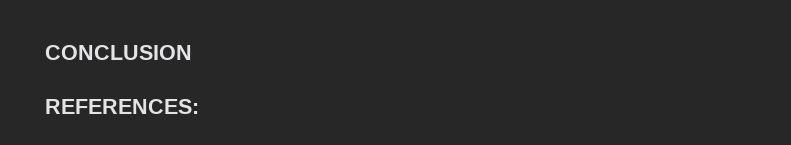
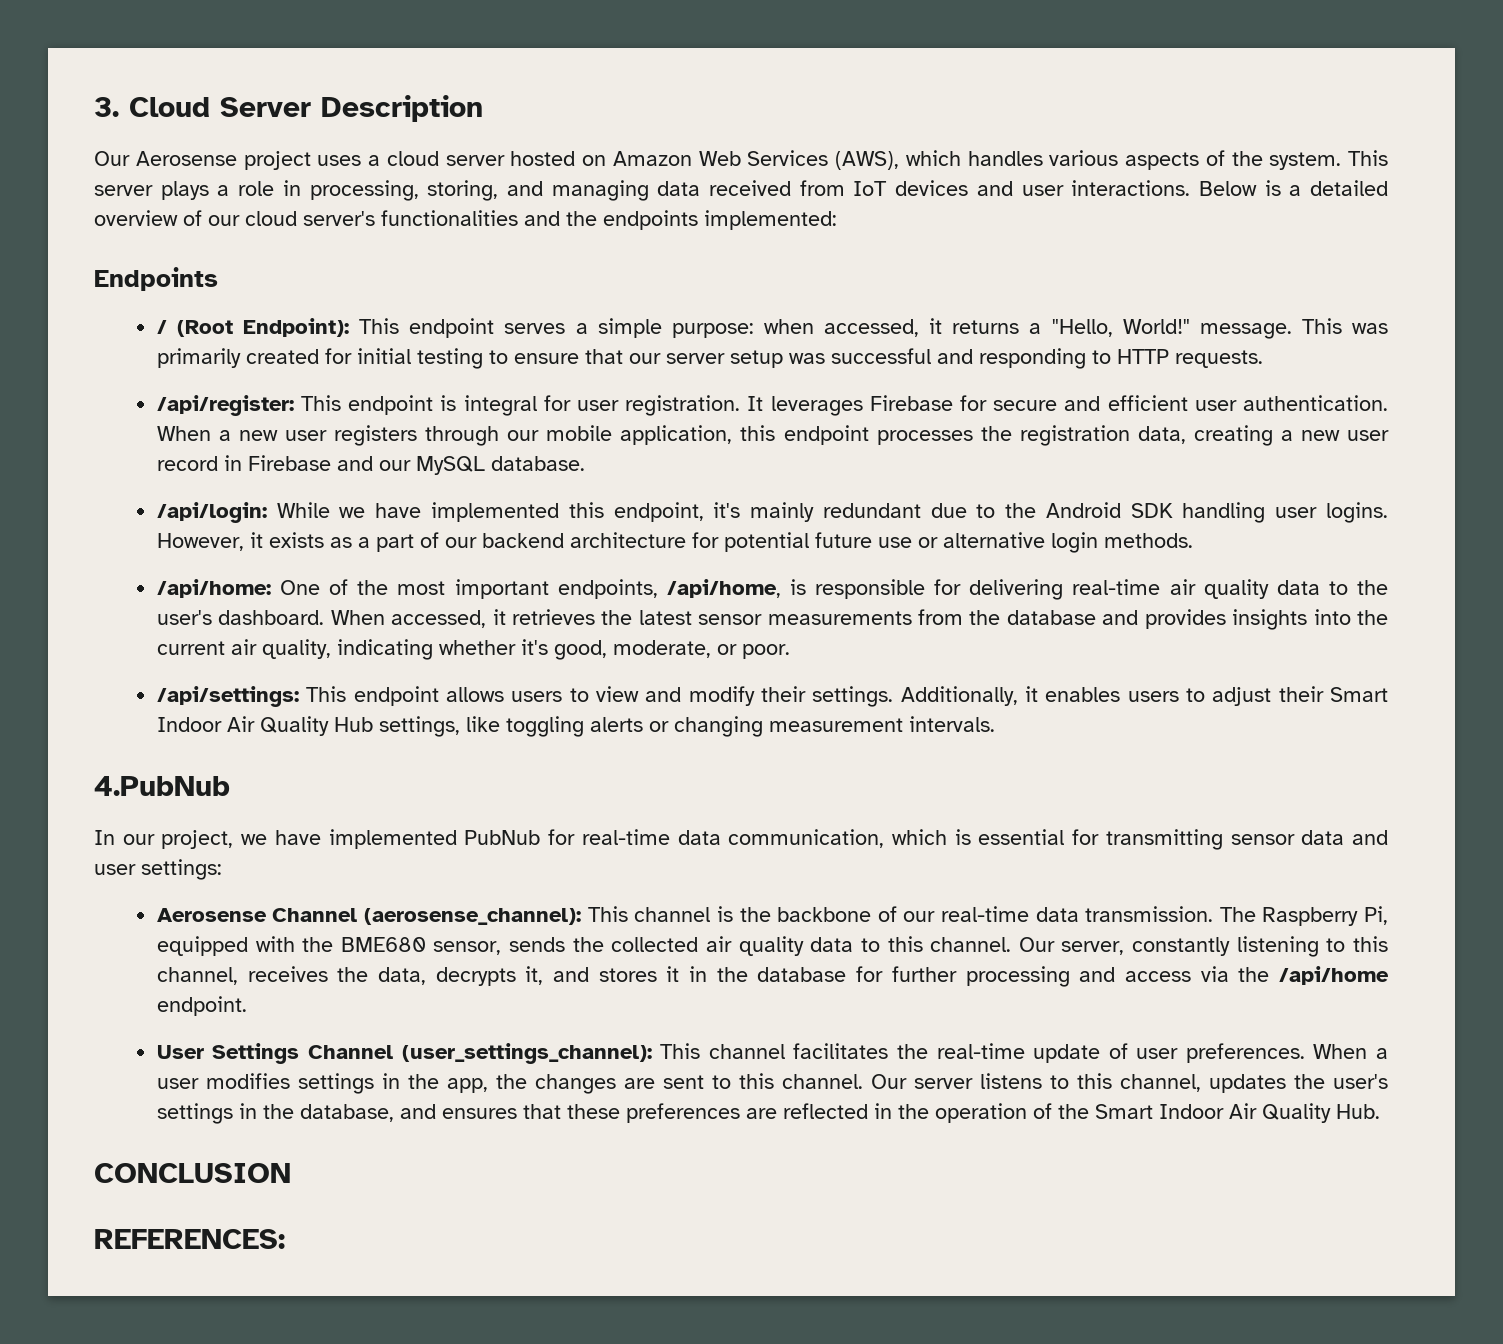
+ 3. Cloud Server Description
+ Our Aerosense project uses a cloud server hosted on Amazon Web Services (AWS), which handles various aspects of the system. This server plays a role in processing, storing, and managing data received from IoT devices and user interactions. Below is a detailed overview of our cloud server's functionalities and the endpoints implemented:
+ Endpoints
+ / (Root Endpoint): This endpoint serves a simple purpose: when accessed, it returns a "Hello, World!" message. This was primarily created for initial testing to ensure that our server setup was successful and responding to HTTP requests.
+ /api/register: This endpoint is integral for user registration. It leverages Firebase for secure and efficient user authentication. When a new user registers through our mobile application, this endpoint processes the registration data, creating a new user record in Firebase and our MySQL database.
+ /api/login: While we have implemented this endpoint, it's mainly redundant due to the Android SDK handling user logins. However, it exists as a part of our backend architecture for potential future use or alternative login methods.
+ /api/home: One of the most important endpoints, /api/home, is responsible for delivering real-time air quality data to the user's dashboard. When accessed, it retrieves the latest sensor measurements from the database and provides insights into the current air quality, indicating whether it's good, moderate, or poor.
+ /api/settings: This endpoint allows users to view and modify their settings. Additionally, it enables users to adjust their Smart Indoor Air Quality Hub settings, like toggling alerts or changing measurement intervals.
+ 4.PubNub
+ In our project, we have implemented PubNub for real-time data communication, which is essential for transmitting sensor data and user settings:
+ Aerosense Channel (aerosense_channel): This channel is the backbone of our real-time data transmission. The Raspberry Pi, equipped with the BME680 sensor, sends the collected air quality data to this channel. Our server, constantly listening to this channel, receives the data, decrypts it, and stores it in the database for further processing and access via the /api/home endpoint.
+ User Settings Channel (user_settings_channel): This channel facilitates the real-time update of user preferences. When a user modifies settings in the app, the changes are sent to this channel. Our server listens to this channel, updates the user's settings in the database, and ensures that these preferences are reflected in the operation of the Smart Indoor Air Quality Hub.

